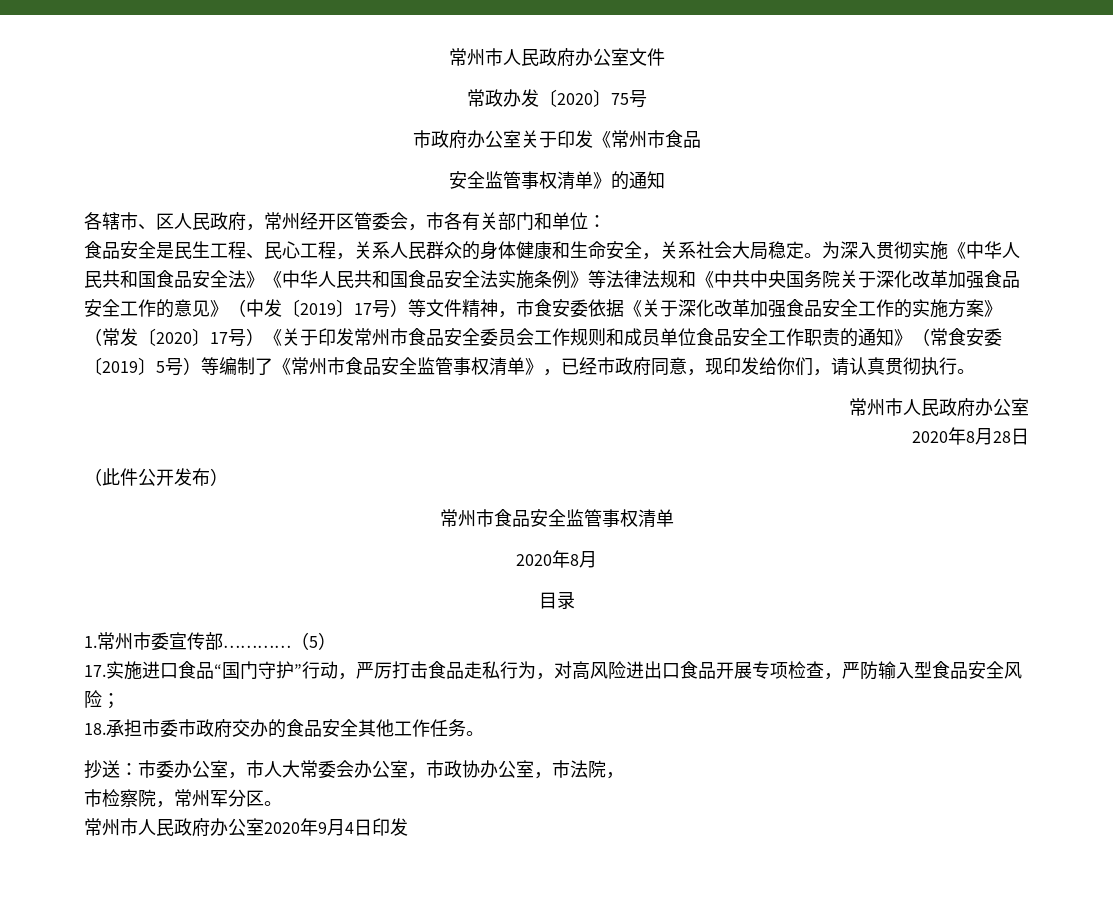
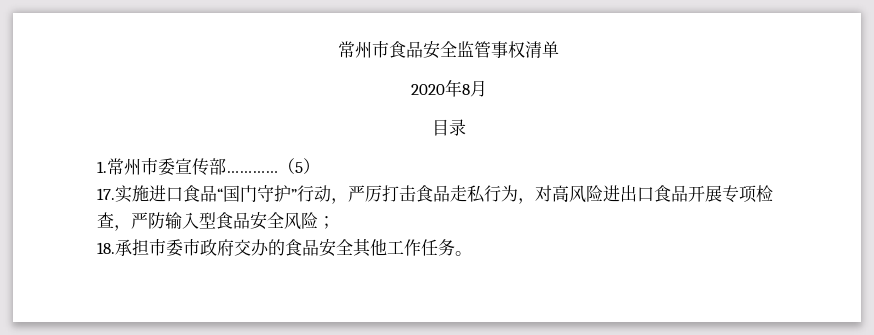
- 常州市人民政府办公室文件
- 常政办发〔2020〕75号
- 市政府办公室关于印发《常州市食品
- 安全监管事权清单》的通知
- 各辖市、区人民政府，常州经开区管委会，市各有关部门和单位：
- 食品安全是民生工程、民心工程，关系人民群众的身体健康和生命安全，关系社会大局稳定。为深入贯彻实施《中华人民共和国食品安全法》《中华人民共和国食品安全法实施条例》等法律法规和《中共中央国务院关于深化改革加强食品安全工作的意见》（中发〔2019〕17号）等文件精神，市食安委依据《关于深化改革加强食品安全工作的实施方案》（常发〔2020〕17号）《关于印发常州市食品安全委员会工作规则和成员单位食品安全工作职责的通知》（常食安委〔2019〕5号）等编制了《常州市食品安全监管事权清单》，已经市政府同意，现印发给你们，请认真贯彻执行。
- 常州市人民政府办公室
- 2020年8月28日
- （此件公开发布）
- 抄送：市委办公室，市人大常委会办公室，市政协办公室，市法院，
- 市检察院，常州军分区。
- 常州市人民政府办公室2020年9月4日印发

